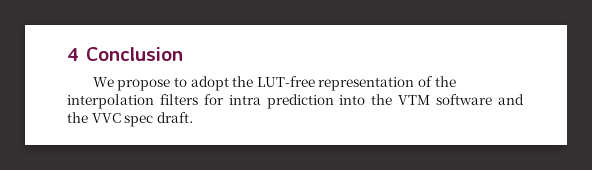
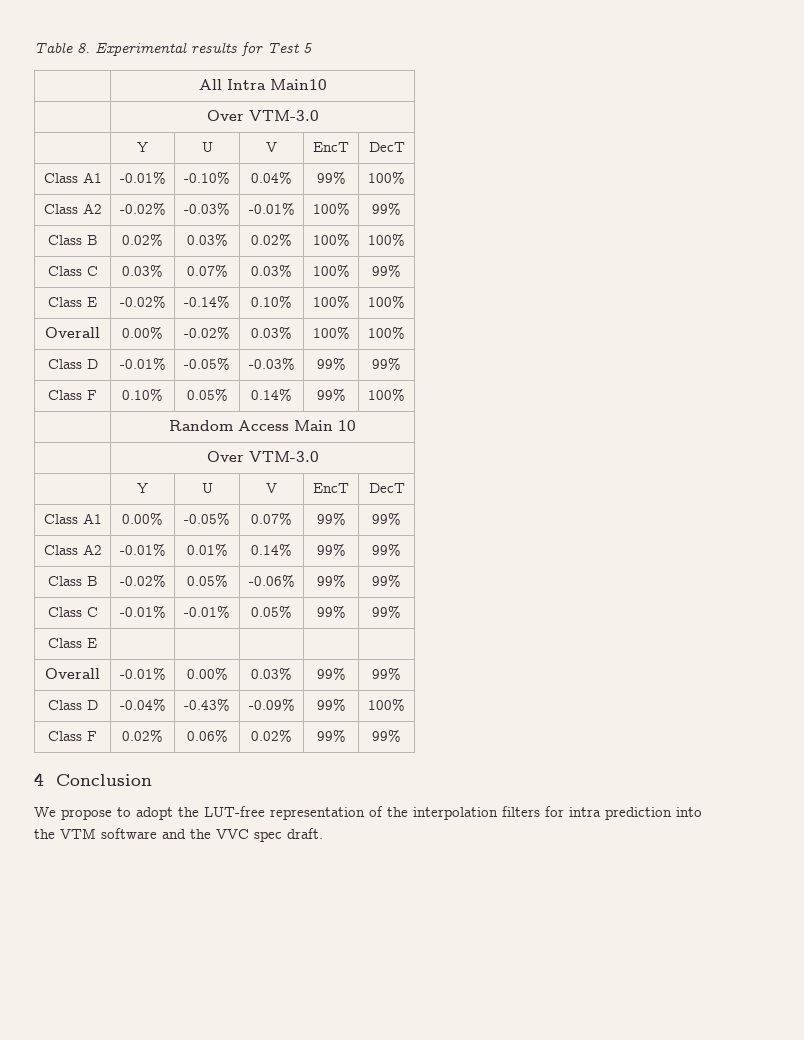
+ Table 8. Experimental results for Test 5
+ | All Intra Main10
+ | Over VTM-3.0
+ | Y | U | V | EncT | DecT
+ Class A1 | -0.01% | -0.10% | 0.04% | 99% | 100%
+ Class A2 | -0.02% | -0.03% | -0.01% | 100% | 99%
+ Class B | 0.02% | 0.03% | 0.02% | 100% | 100%
+ Class C | 0.03% | 0.07% | 0.03% | 100% | 99%
+ Class E | -0.02% | -0.14% | 0.10% | 100% | 100%
+ Overall | 0.00% | -0.02% | 0.03% | 100% | 100%
+ Class D | -0.01% | -0.05% | -0.03% | 99% | 99%
+ Class F | 0.10% | 0.05% | 0.14% | 99% | 100%
+ | Random Access Main 10
+ | Over VTM-3.0
+ | Y | U | V | EncT | DecT
+ Class A1 | 0.00% | -0.05% | 0.07% | 99% | 99%
+ Class A2 | -0.01% | 0.01% | 0.14% | 99% | 99%
+ Class B | -0.02% | 0.05% | -0.06% | 99% | 99%
+ Class C | -0.01% | -0.01% | 0.05% | 99% | 99%
+ Class E | | | | |
+ Overall | -0.01% | 0.00% | 0.03% | 99% | 99%
+ Class D | -0.04% | -0.43% | -0.09% | 99% | 100%
+ Class F | 0.02% | 0.06% | 0.02% | 99% | 99%

